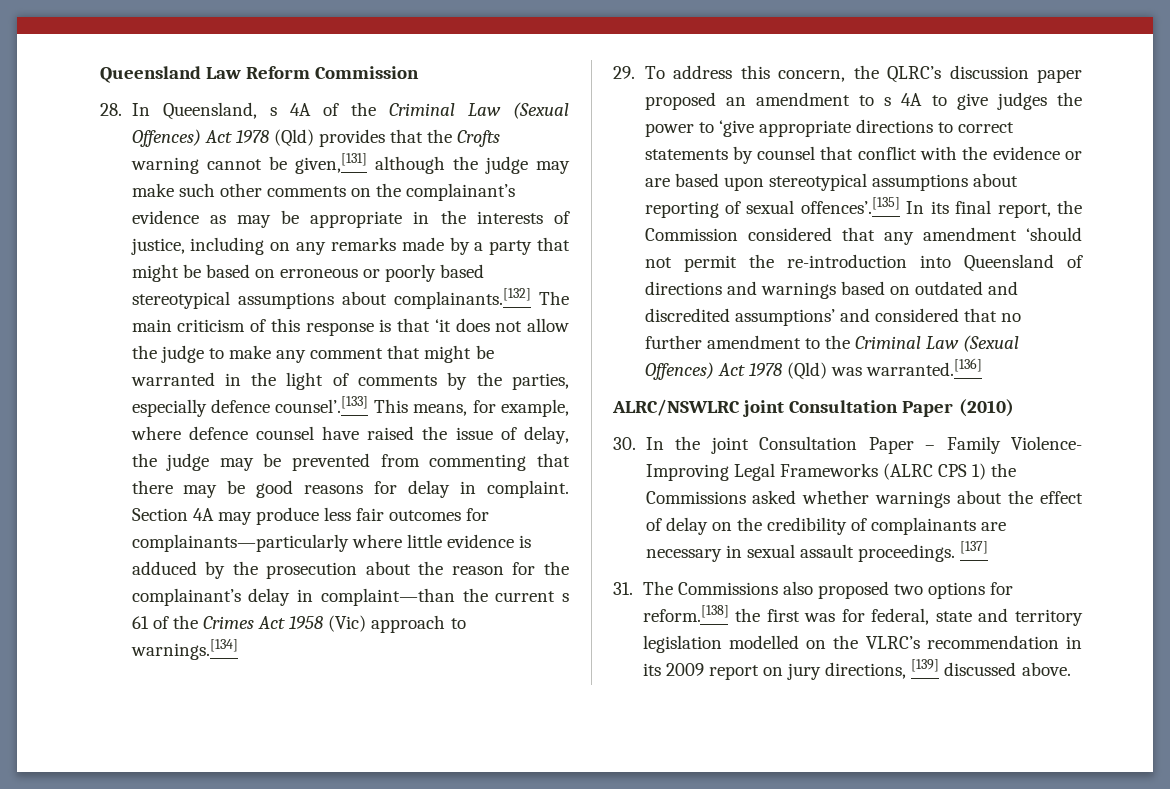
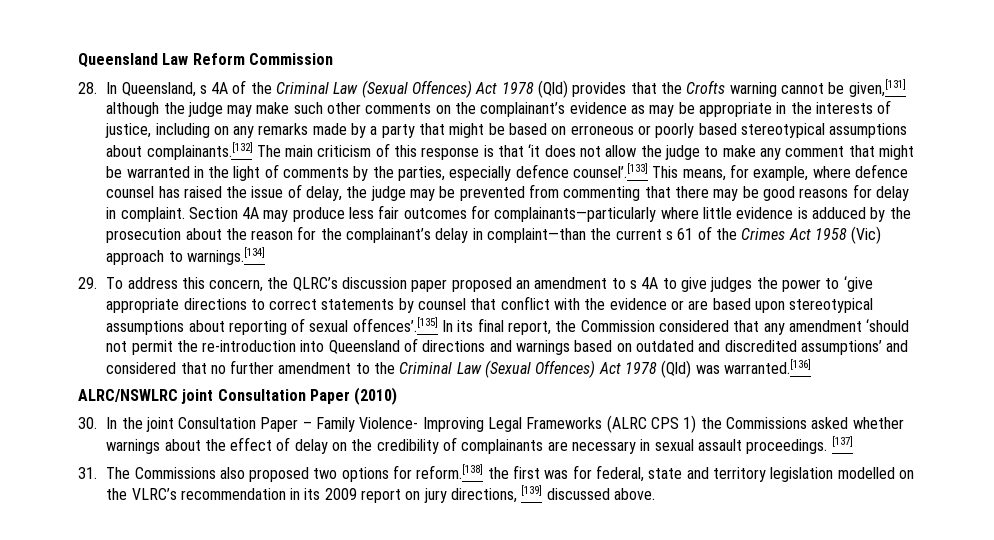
- 28. In Queensland, s 4A of the Criminal Law (Sexual Offences) Act 1978 (Qld) provides that the Crofts warning cannot be given,[131] although the judge may make such other comments on the complainant’s evidence as may be appropriate in the interests of justice, including on any remarks made by a party that might be based on erroneous or poorly based stereotypical assumptions about complainants.[132] The main criticism of this response is that ‘it does not allow the judge to make any comment that might be warranted in the light of comments by the parties, especially defence counsel’.[133] This means, for example, where defence counsel have raised the issue of delay, the judge may be prevented from commenting that there may be good reasons for delay in complaint.
+ 28. In Queensland, s 4A of the Criminal Law (Sexual Offences) Act 1978 (Qld) provides that the Crofts warning cannot be given,[131] although the judge may make such other comments on the complainant’s evidence as may be appropriate in the interests of justice, including on any remarks made by a party that might be based on erroneous or poorly based stereotypical assumptions about complainants.[132] The main criticism of this response is that ‘it does not allow the judge to make any comment that might be warranted in the light of comments by the parties, especially defence counsel’.[133] This means, for example, where defence counsel has raised the issue of delay, the judge may be prevented from commenting that there may be good reasons for delay in complaint.

